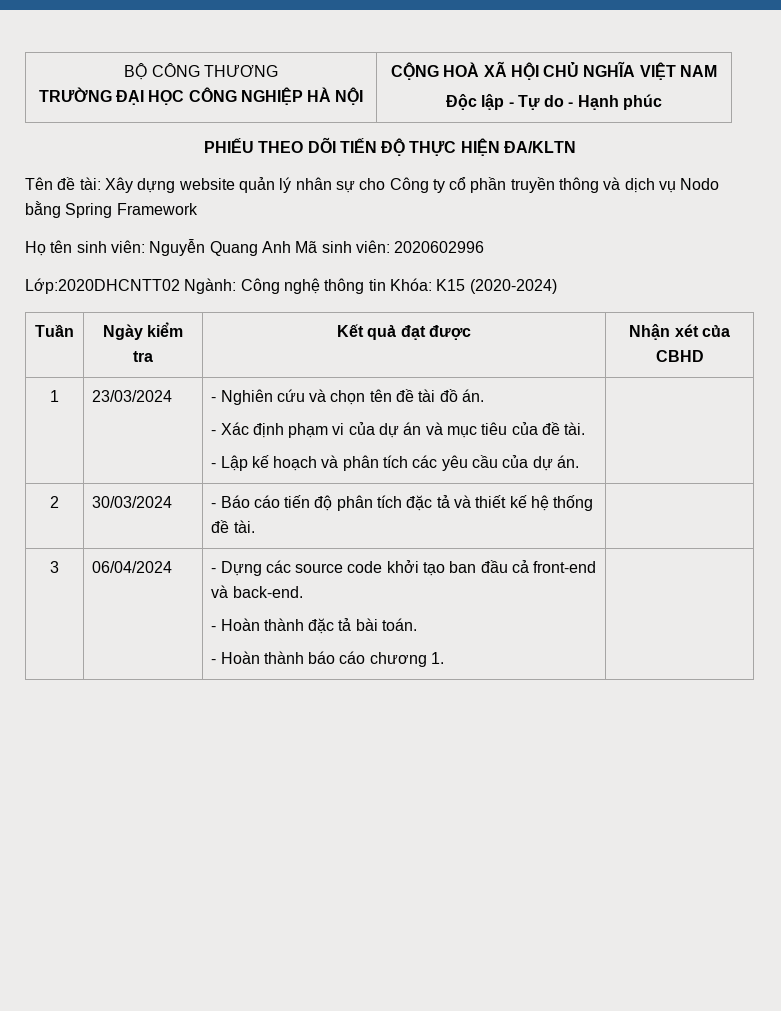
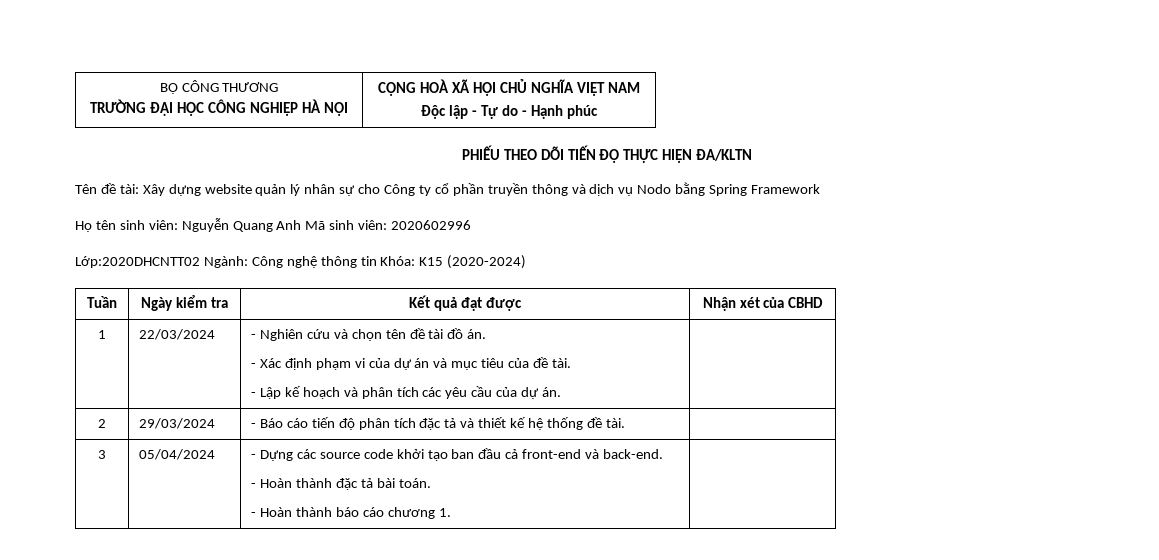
- 1 | 23/03/2024 | - Nghiên cứu và chọn tên đề tài đồ án.
+ 1 | 22/03/2024 | - Nghiên cứu và chọn tên đề tài đồ án.
- 2 | 30/03/2024 | - Báo cáo tiến độ phân tích đặc tả và thiết kế hệ thống đề tài. |
+ 2 | 29/03/2024 | - Báo cáo tiến độ phân tích đặc tả và thiết kế hệ thống đề tài. |
- 3 | 06/04/2024 | - Dựng các source code khởi tạo ban đầu cả front-end và back-end.
+ 3 | 05/04/2024 | - Dựng các source code khởi tạo ban đầu cả front-end và back-end.

